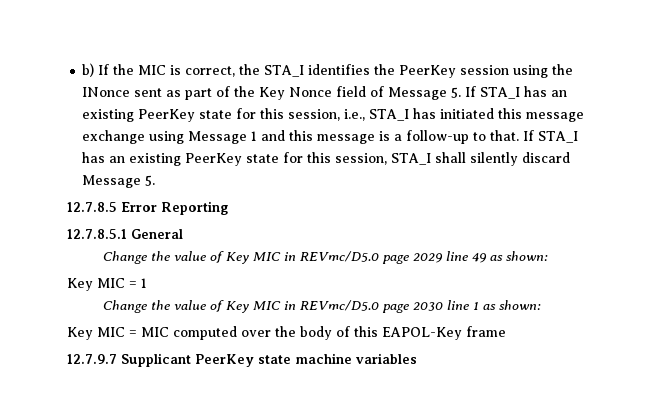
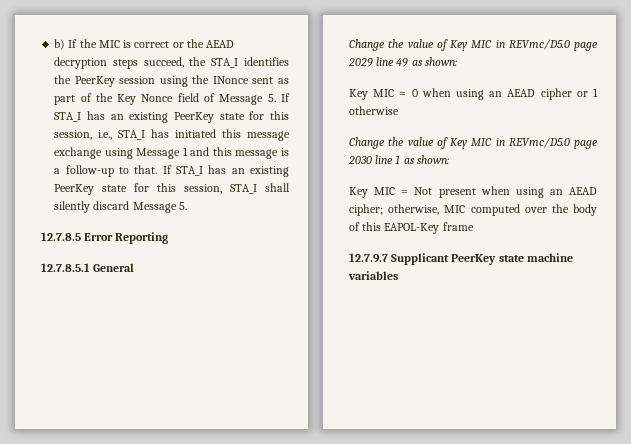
- b) If the MIC is correct, the STA_I identifies the PeerKey session using the INonce sent as part of the Key Nonce field of Message 5. If STA_I has an existing PeerKey state for this session, i.e., STA_I has initiated this message exchange using Message 1 and this message is a follow-up to that.
+ b) If the MIC is correct or the AEAD decryption steps succeed, the STA_I identifies the PeerKey session using the INonce sent as part of the Key Nonce field of Message 5. If STA_I has an existing PeerKey state for this session, i.e., STA_I has initiated this message exchange using Message 1 and this message is a follow-up to that.
- Key MIC = 1
+ Key MIC = 0 when using an AEAD cipher or 1 otherwise
- Key MIC = MIC computed over the body of this EAPOL-Key frame
+ Key MIC = Not present when using an AEAD cipher; otherwise, MIC computed over the body of this EAPOL-Key frame

